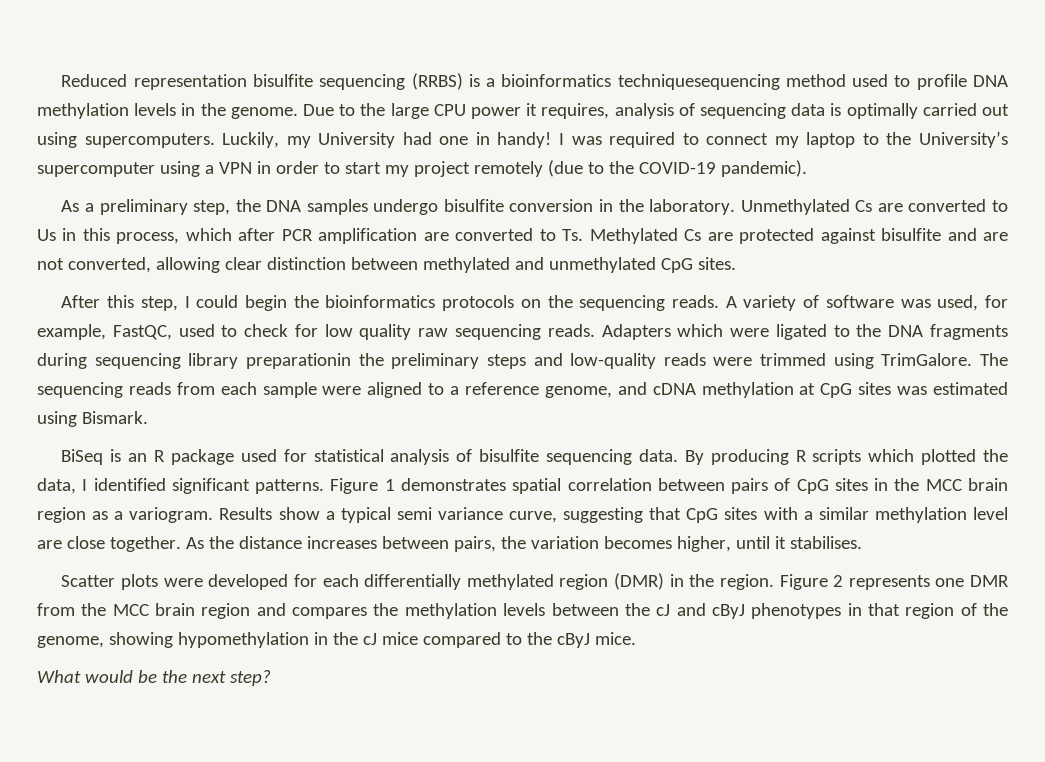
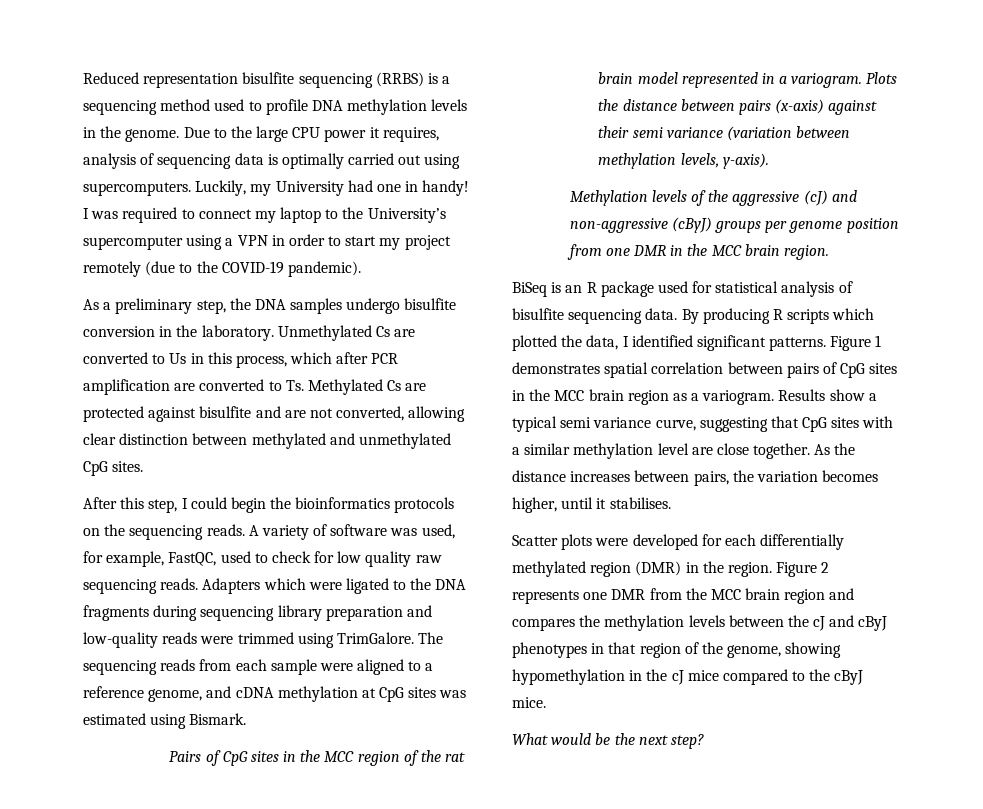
- Reduced representation bisulfite sequencing (RRBS) is a bioinformatics techniquesequencing method used to profile DNA methylation levels in the genome.
+ Reduced representation bisulfite sequencing (RRBS) is a sequencing method used to profile DNA methylation levels in the genome.
- Adapters which were ligated to the DNA fragments during sequencing library preparationin the preliminary steps and low-quality reads were trimmed using TrimGalore.
+ Adapters which were ligated to the DNA fragments during sequencing library preparation and low-quality reads were trimmed using TrimGalore.
+ Pairs of CpG sites in the MCC region of the rat brain model represented in a variogram. Plots the distance between pairs (x-axis) against their semi variance (variation between methylation levels, y-axis).
+ Methylation levels of the aggressive (cJ) and non-aggressive (cByJ) groups per genome position from one DMR in the MCC brain region.

